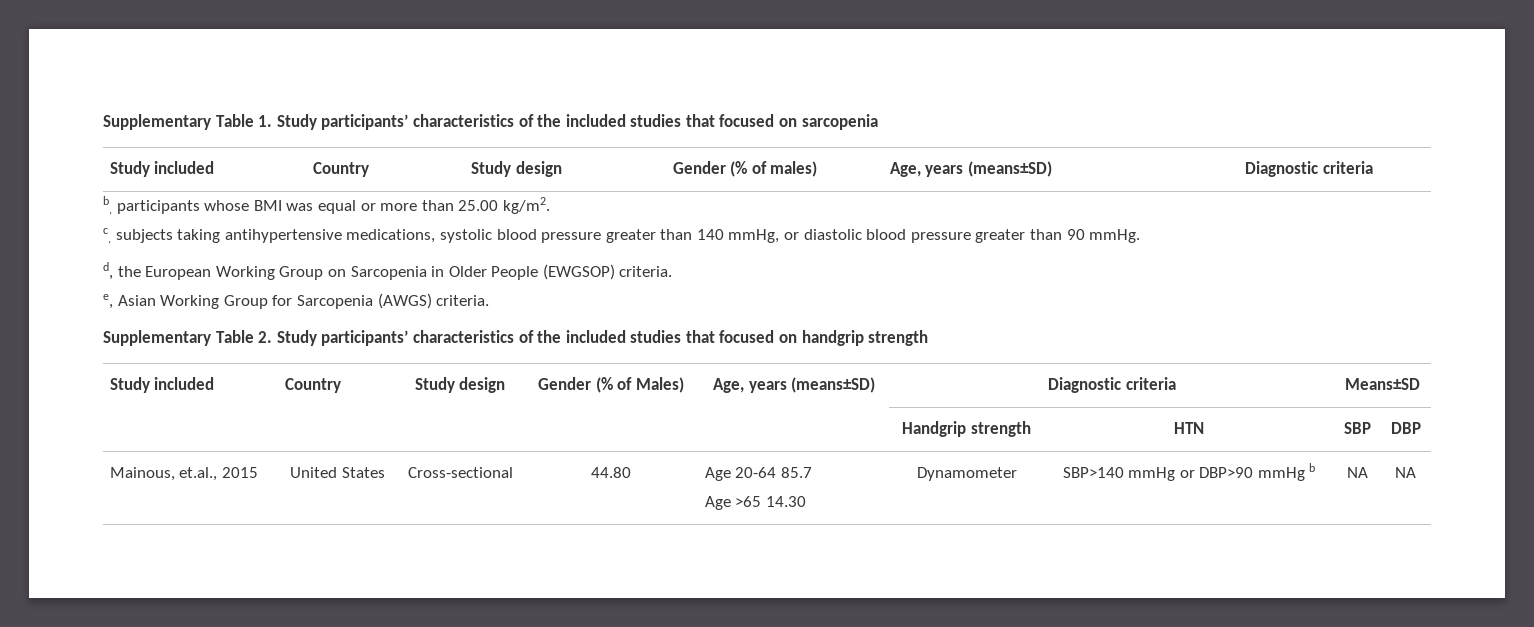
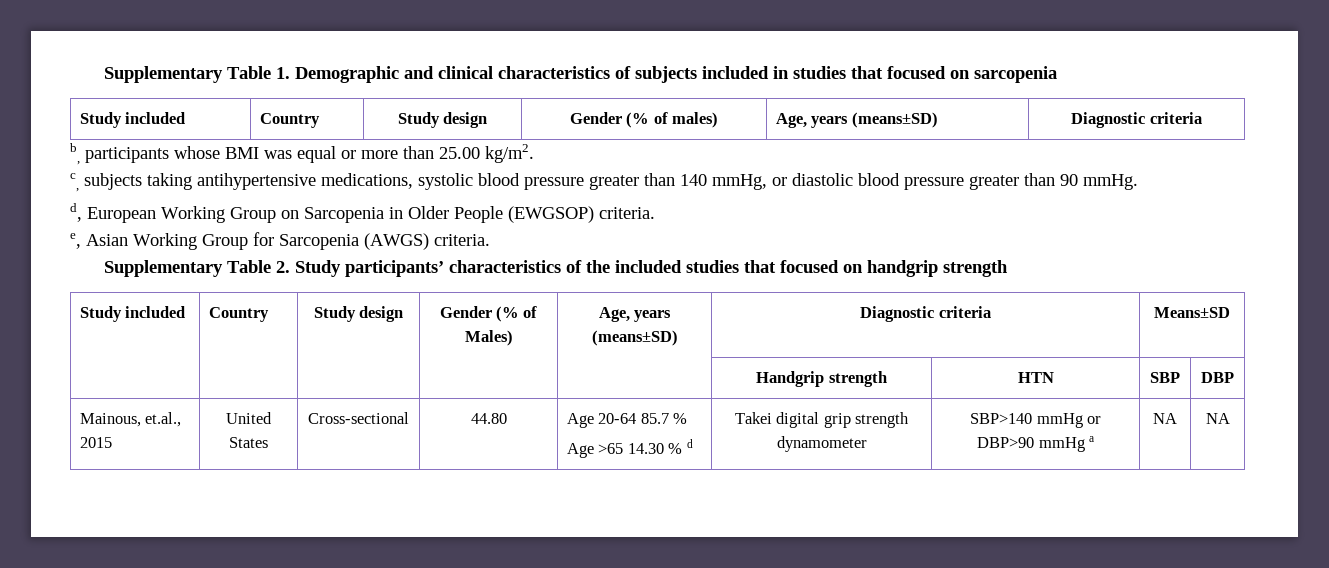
- Supplementary Table 1. Study participants’ characteristics of the included studies that focused on sarcopenia
+ Supplementary Table 1. Demographic and clinical characteristics of subjects included in studies that focused on sarcopenia
- d, the European Working Group on Sarcopenia in Older People (EWGSOP) criteria.
+ d, European Working Group on Sarcopenia in Older People (EWGSOP) criteria.
- Mainous, et.al., 2015 | United States | Cross-sectional | 44.80 | Age 20-64 85.7
- Age >65 14.30 | Dynamometer | SBP>140 mmHg or DBP>90 mmHg b | NA | NA
+ Mainous, et.al., 2015 | United States | Cross-sectional | 44.80 | Age 20-64 85.7 %
+ Age >65 14.30 % d | Takei digital grip strength dynamometer | SBP>140 mmHg or DBP>90 mmHg a | NA | NA

